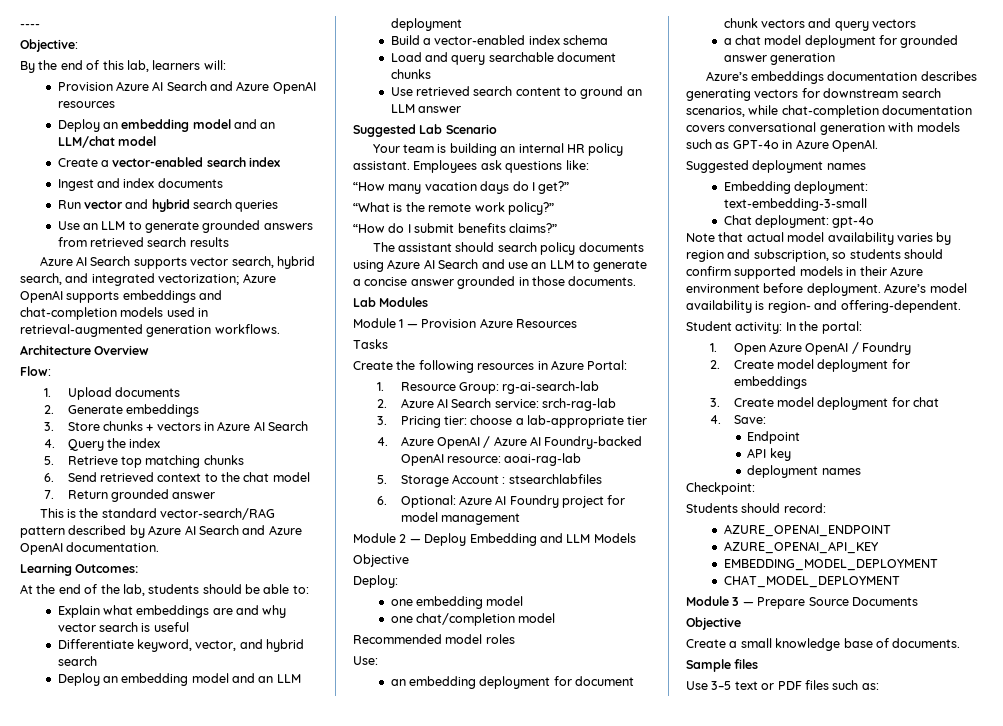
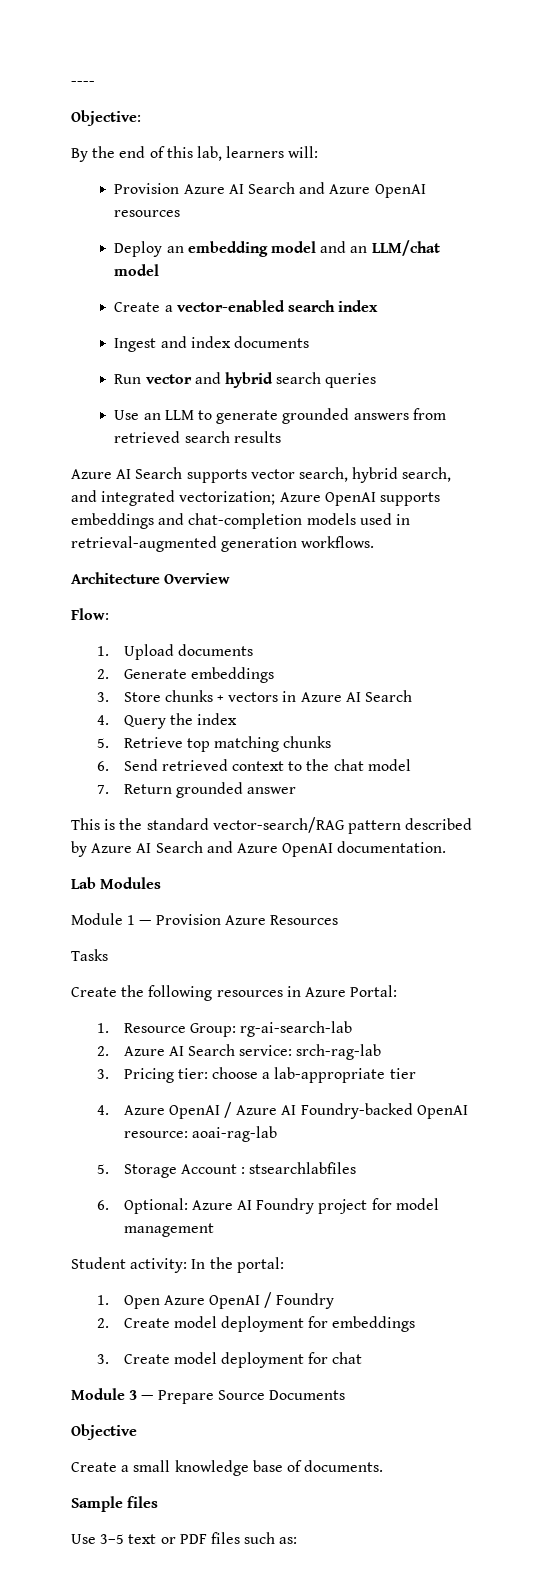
- Learning Outcomes:
- At the end of the lab, students should be able to:
- Explain what embeddings are and why vector search is useful
- Differentiate keyword, vector, and hybrid search
- Deploy an embedding model and an LLM deployment
- Build a vector-enabled index schema
- Load and query searchable document chunks
- Use retrieved search content to ground an LLM answer
- Suggested Lab Scenario
- Your team is building an internal HR policy assistant. Employees ask questions like:
- “How many vacation days do I get?”
- “What is the remote work policy?”
- “How do I submit benefits claims?”
- The assistant should search policy documents using Azure AI Search and use an LLM to generate a concise answer grounded in those documents.
- Module 2 — Deploy Embedding and LLM Models
- Objective
- Deploy:
- one embedding model
- one chat/completion model
- Recommended model roles
- Use:
- an embedding deployment for document chunk vectors and query vectors
- a chat model deployment for grounded answer generation
- Azure’s embeddings documentation describes generating vectors for downstream search scenarios, while chat-completion documentation covers conversational generation with models such as GPT-4o in Azure OpenAI.
- Suggested deployment names
- Embedding deployment: text-embedding-3-small
- Chat deployment: gpt-4o
- Note that actual model availability varies by region and subscription, so students should confirm supported models in their Azure environment before deployment. Azure’s model availability is region- and offering-dependent.
- 4. Save:
- Endpoint
- API key
- deployment names
- Checkpoint:
- Students should record:
- AZURE_OPENAI_ENDPOINT
- AZURE_OPENAI_API_KEY
- EMBEDDING_MODEL_DEPLOYMENT
- CHAT_MODEL_DEPLOYMENT

